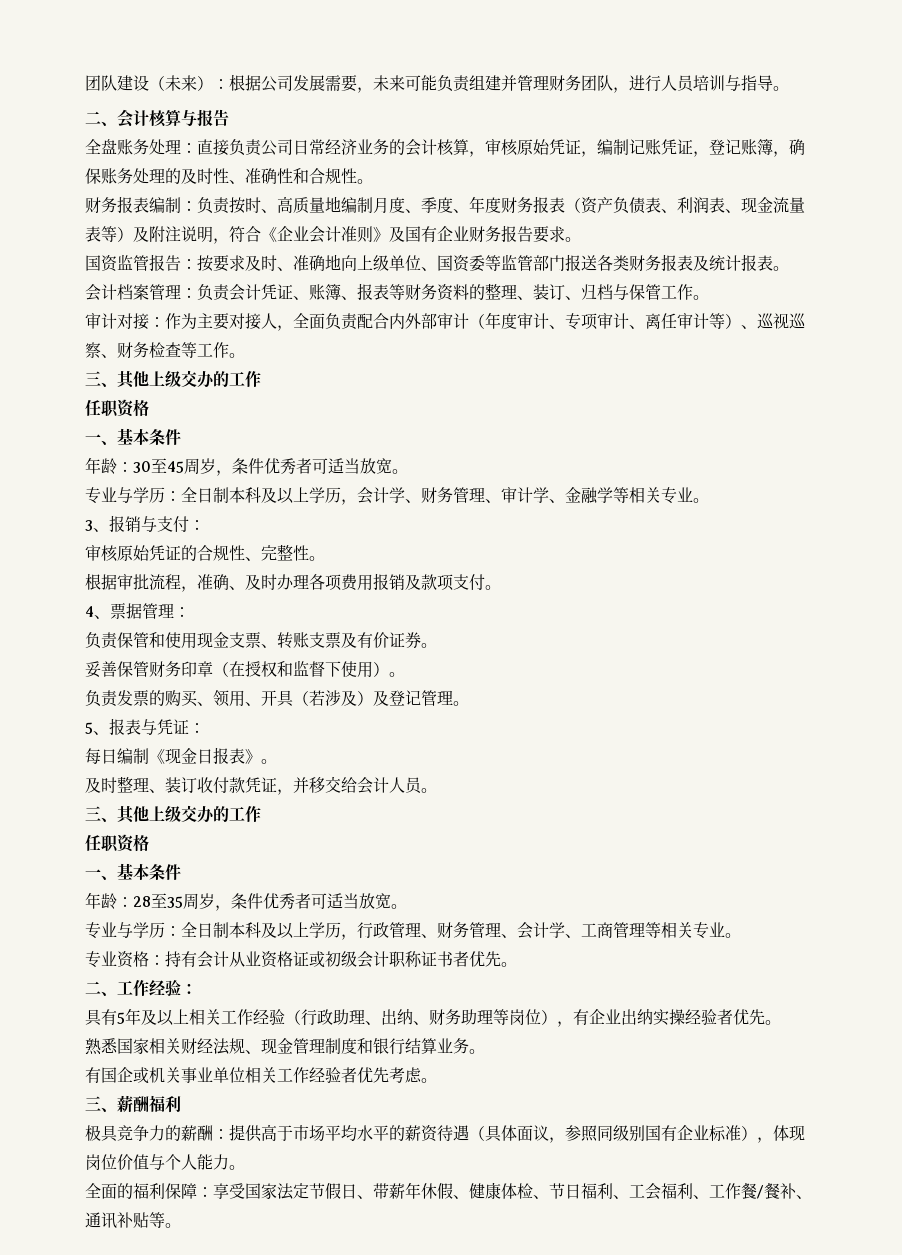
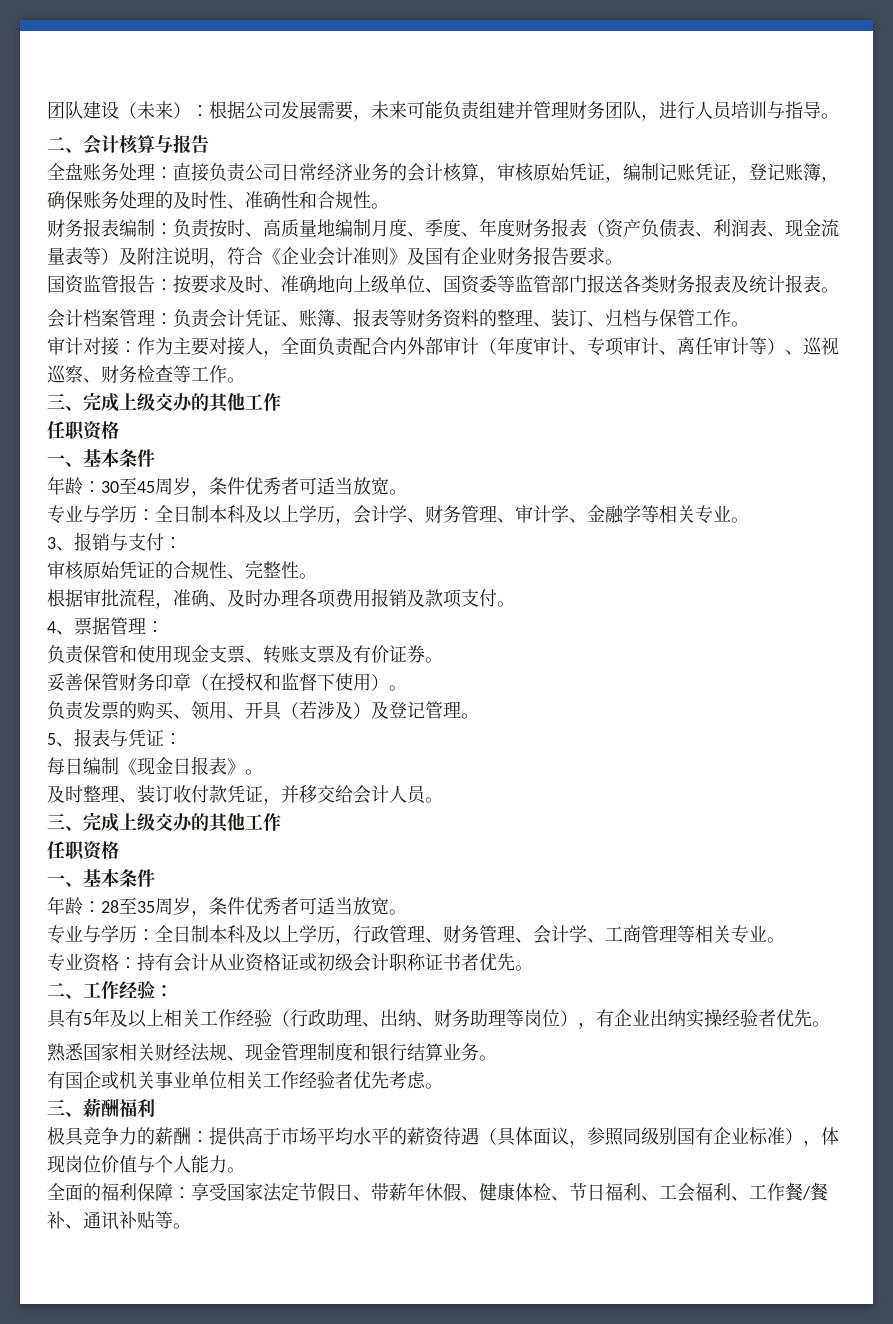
  审计对接：作为主要对接人，全面负责配合内外部审计（年度审计、专项审计、离任审计等）、巡视巡察、财务检查等工作。
- 三、其他上级交办的工作
+ 三、完成上级交办的其他工作
  及时整理、装订收付款凭证，并移交给会计人员。
- 三、其他上级交办的工作
+ 三、完成上级交办的其他工作

